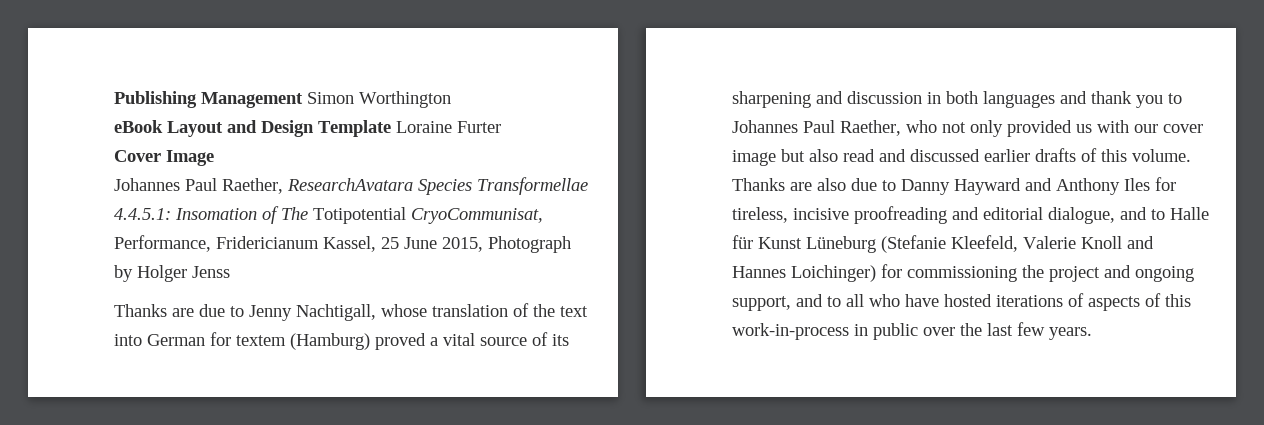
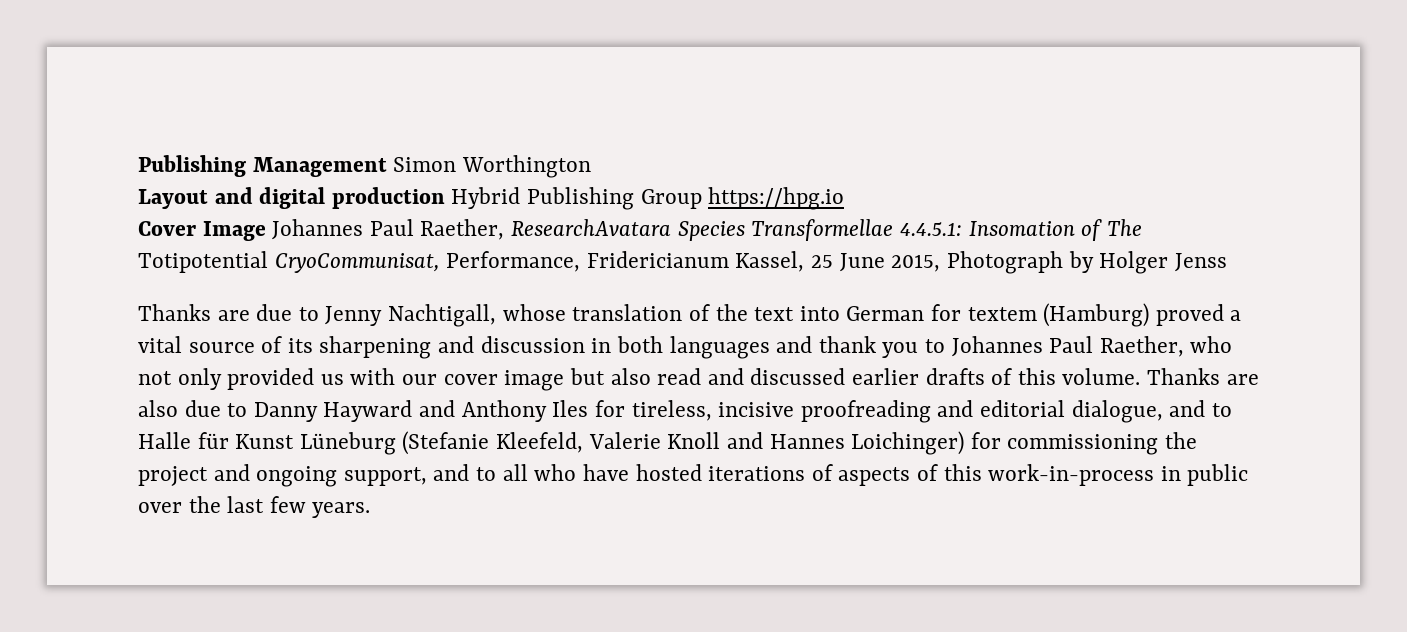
- eBook Layout and Design Template Loraine Furter
+ Layout and digital production Hybrid Publishing Group https://hpg.io
- Cover Image
- Johannes Paul Raether, ResearchAvatara Species Transformellae 4.4.5.1: Insomation of The Totipotential CryoCommunisat, Performance, Fridericianum Kassel, 25 June 2015, Photograph by Holger Jenss
+ Cover Image Johannes Paul Raether, ResearchAvatara Species Transformellae 4.4.5.1: Insomation of The Totipotential CryoCommunisat, Performance, Fridericianum Kassel, 25 June 2015, Photograph by Holger Jenss

